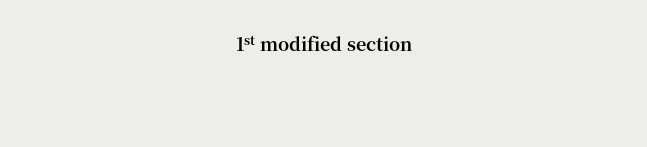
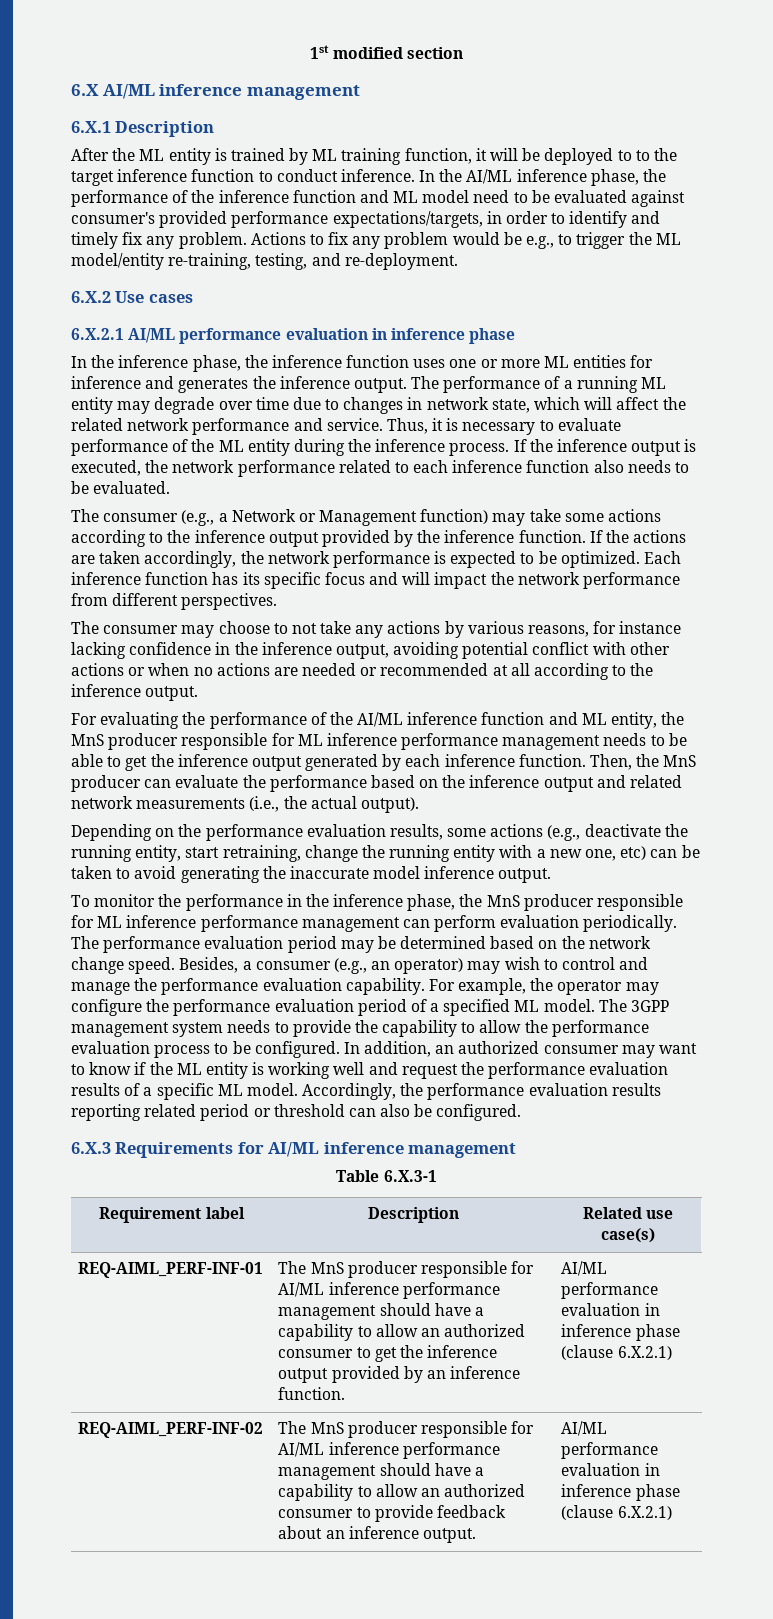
+ 6.X AI/ML inference management
+ 6.X.1 Description
+ After the ML entity is trained by ML training function, it will be deployed to to the target inference function to conduct inference. In the AI/ML inference phase, the performance of the inference function and ML model need to be evaluated against consumer's provided performance expectations/targets, in order to identify and timely fix any problem. Actions to fix any problem would be e.g., to trigger the ML model/entity re-training, testing, and re-deployment.
+ 6.X.2 Use cases
+ 6.X.2.1 AI/ML performance evaluation in inference phase
+ In the inference phase, the inference function uses one or more ML entities for inference and generates the inference output. The performance of a running ML entity may degrade over time due to changes in network state, which will affect the related network performance and service. Thus, it is necessary to evaluate performance of the ML entity during the inference process. If the inference output is executed, the network performance related to each inference function also needs to be evaluated.
+ The consumer (e.g., a Network or Management function) may take some actions according to the inference output provided by the inference function. If the actions are taken accordingly, the network performance is expected to be optimized. Each inference function has its specific focus and will impact the network performance from different perspectives.
+ The consumer may choose to not take any actions by various reasons, for instance lacking confidence in the inference output, avoiding potential conflict with other actions or when no actions are needed or recommended at all according to the inference output.
+ For evaluating the performance of the AI/ML inference function and ML entity, the MnS producer responsible for ML inference performance management needs to be able to get the inference output generated by each inference function. Then, the MnS producer can evaluate the performance based on the inference output and related network measurements (i.e., the actual output).
+ Depending on the performance evaluation results, some actions (e.g., deactivate the running entity, start retraining, change the running entity with a new one, etc) can be taken to avoid generating the inaccurate model inference output.
+ To monitor the performance in the inference phase, the MnS producer responsible for ML inference performance management can perform evaluation periodically. The performance evaluation period may be determined based on the network change speed. Besides, a consumer (e.g., an operator) may wish to control and manage the performance evaluation capability. For example, the operator may configure the performance evaluation period of a specified ML model. The 3GPP management system needs to provide the capability to allow the performance evaluation process to be configured. In addition, an authorized consumer may want to know if the ML entity is working well and request the performance evaluation results of a specific ML model. Accordingly, the performance evaluation results reporting related period or threshold can also be configured.
+ 6.X.3 Requirements for AI/ML inference management
+ Table 6.X.3-1
+ Requirement label | Description | Related use case(s)
+ REQ-AIML_PERF-INF-01 | The MnS producer responsible for AI/ML inference performance management should have a capability to allow an authorized consumer to get the inference output provided by an inference function. | AI/ML performance evaluation in inference phase (clause 6.X.2.1)
+ REQ-AIML_PERF-INF-02 | The MnS producer responsible for AI/ML inference performance management should have a capability to allow an authorized consumer to provide feedback about an inference output. | AI/ML performance evaluation in inference phase (clause 6.X.2.1)

